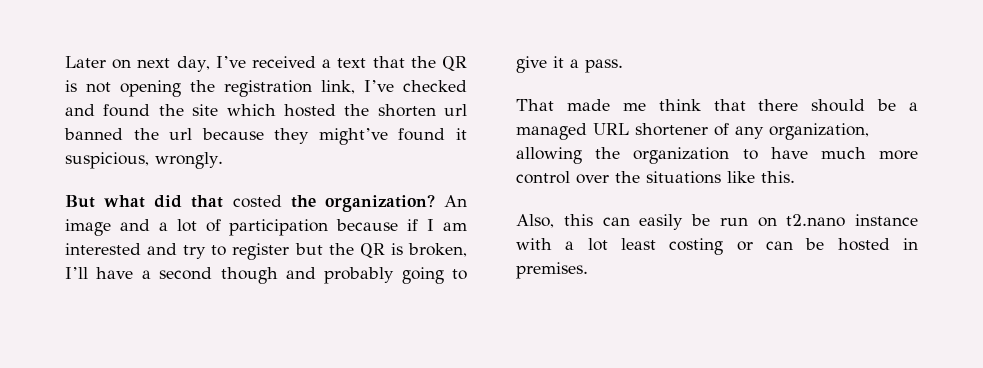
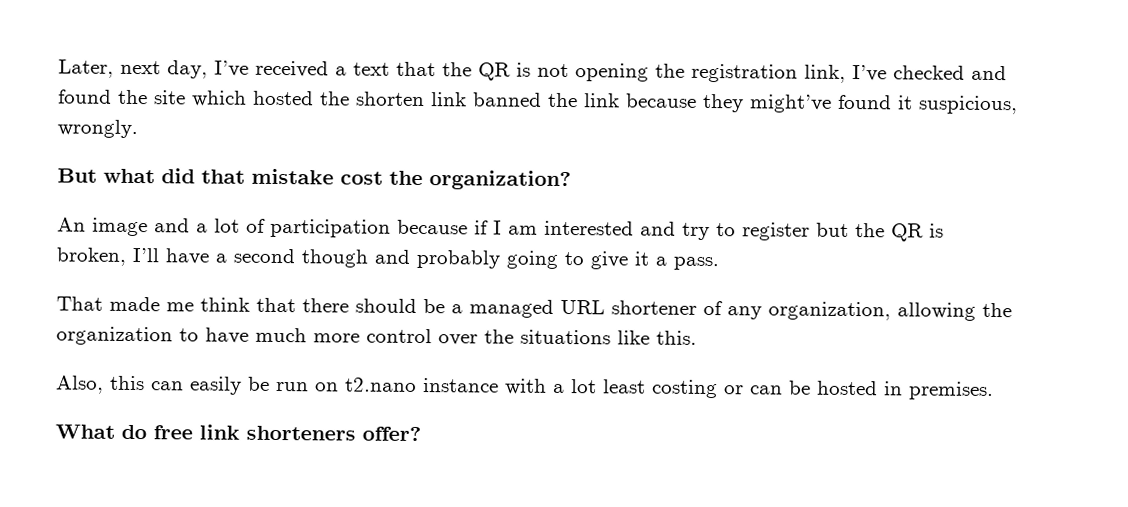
- Later on next day, I’ve received a text that the QR is not opening the registration link, I’ve checked and found the site which hosted the shorten url banned the url because they might’ve found it suspicious, wrongly.
+ Later, next day, I’ve received a text that the QR is not opening the registration link, I’ve checked and found the site which hosted the shorten link banned the link because they might’ve found it suspicious, wrongly.
- But what did that costed the organization? An image and a lot of participation because if I am interested and try to register but the QR is broken, I’ll have a second though and probably going to give it a pass.
+ But what did that mistake cost the organization?
+ An image and a lot of participation because if I am interested and try to register but the QR is broken, I’ll have a second though and probably going to give it a pass.
+ What do free link shorteners offer?

